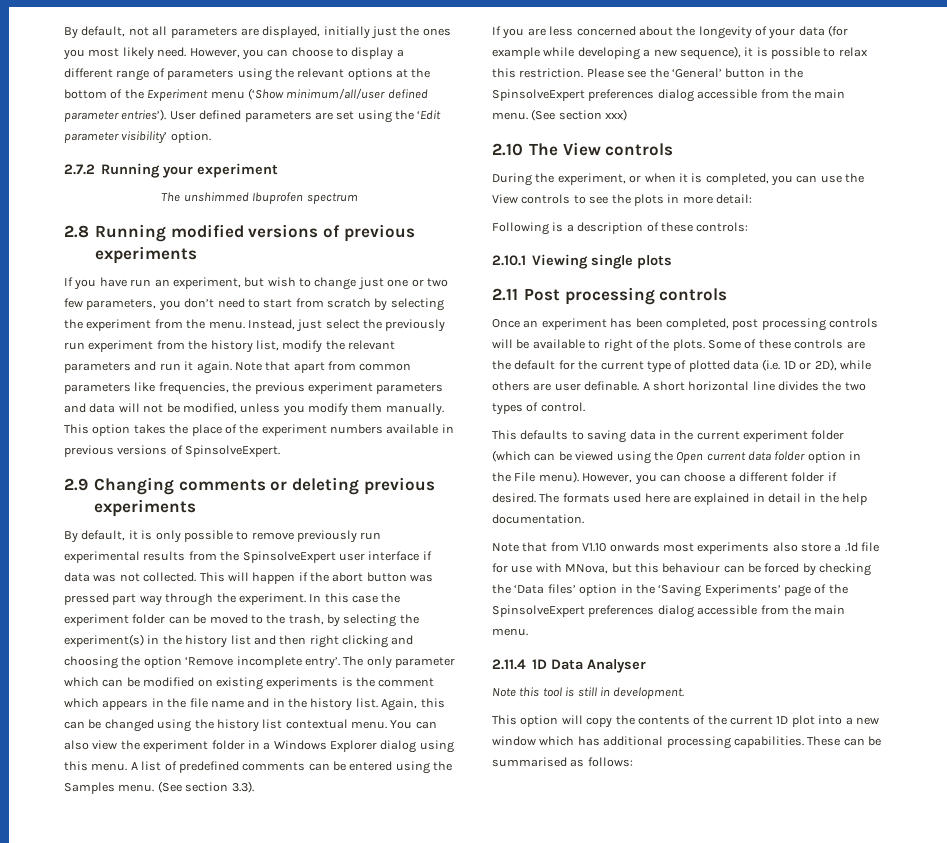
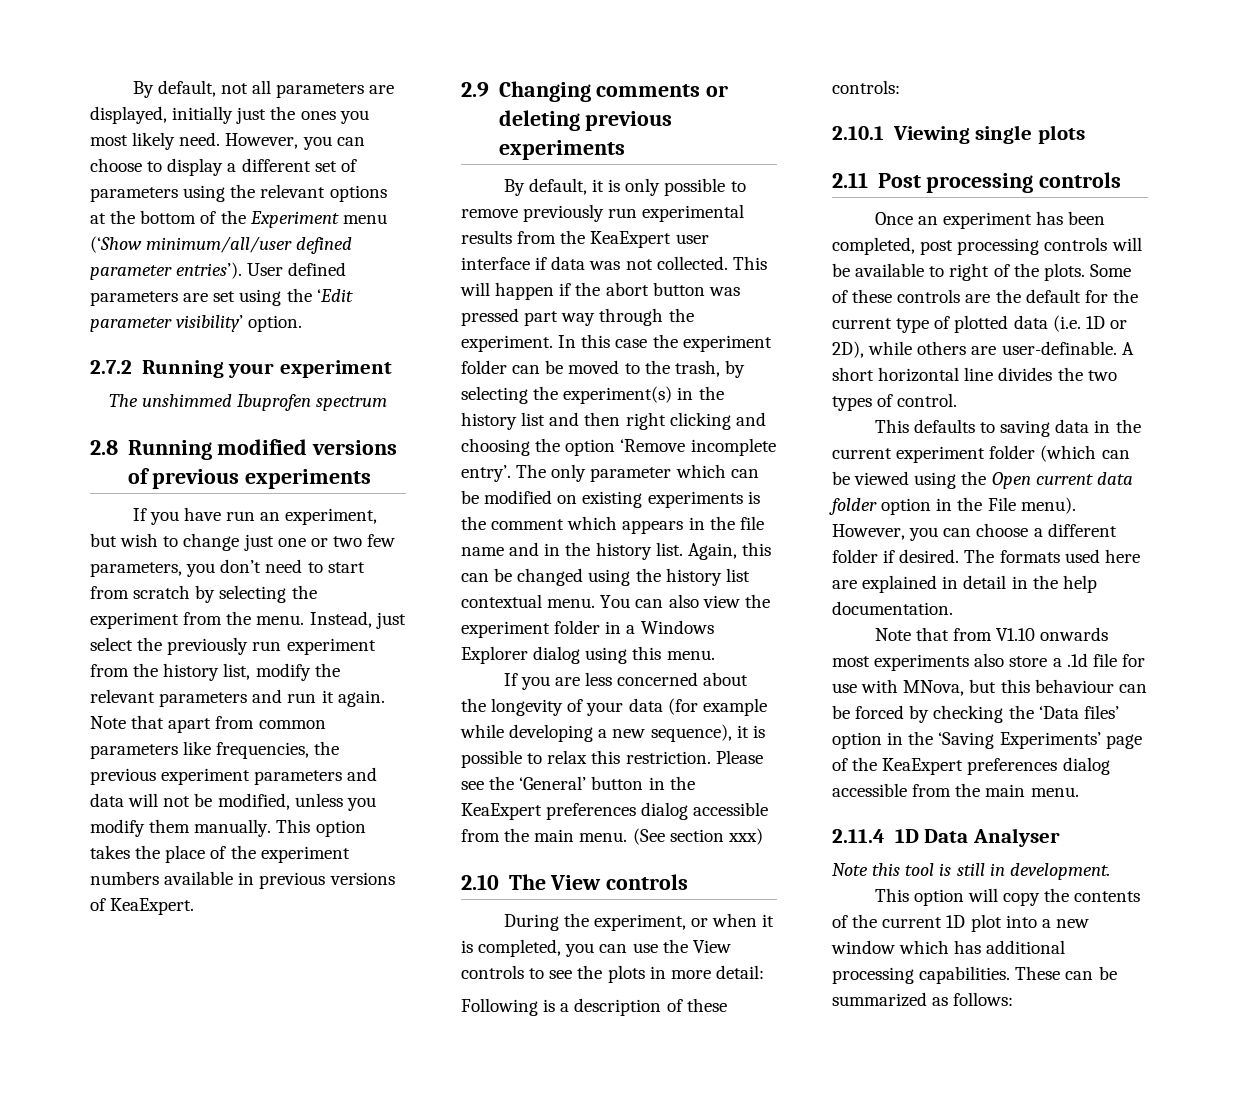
- However, you can choose to display a different range of parameters using the relevant options at the bottom of the Experiment menu (‘Show minimum/all/user defined parameter entries’).
+ However, you can choose to display a different set of parameters using the relevant options at the bottom of the Experiment menu (‘Show minimum/all/user defined parameter entries’).
- This option takes the place of the experiment numbers available in previous versions of SpinsolveExpert.
+ This option takes the place of the experiment numbers available in previous versions of KeaExpert.
- By default, it is only possible to remove previously run experimental results from the SpinsolveExpert user interface if data was not collected.
+ By default, it is only possible to remove previously run experimental results from the KeaExpert user interface if data was not collected.
- A list of predefined comments can be entered using the Samples menu. (See section 3.3).
- Please see the ‘General’ button in the SpinsolveExpert preferences dialog accessible from the main menu.
+ Please see the ‘General’ button in the KeaExpert preferences dialog accessible from the main menu.
- Some of these controls are the default for the current type of plotted data (i.e. 1D or 2D), while others are user definable.
+ Some of these controls are the default for the current type of plotted data (i.e. 1D or 2D), while others are user-definable.
- Note that from V1.10 onwards most experiments also store a .1d file for use with MNova, but this behaviour can be forced by checking the ‘Data files’ option in the ‘Saving Experiments’ page of the SpinsolveExpert preferences dialog accessible from the main menu.
+ Note that from V1.10 onwards most experiments also store a .1d file for use with MNova, but this behaviour can be forced by checking the ‘Data files’ option in the ‘Saving Experiments’ page of the KeaExpert preferences dialog accessible from the main menu.
- These can be summarised as follows:
+ These can be summarized as follows:

